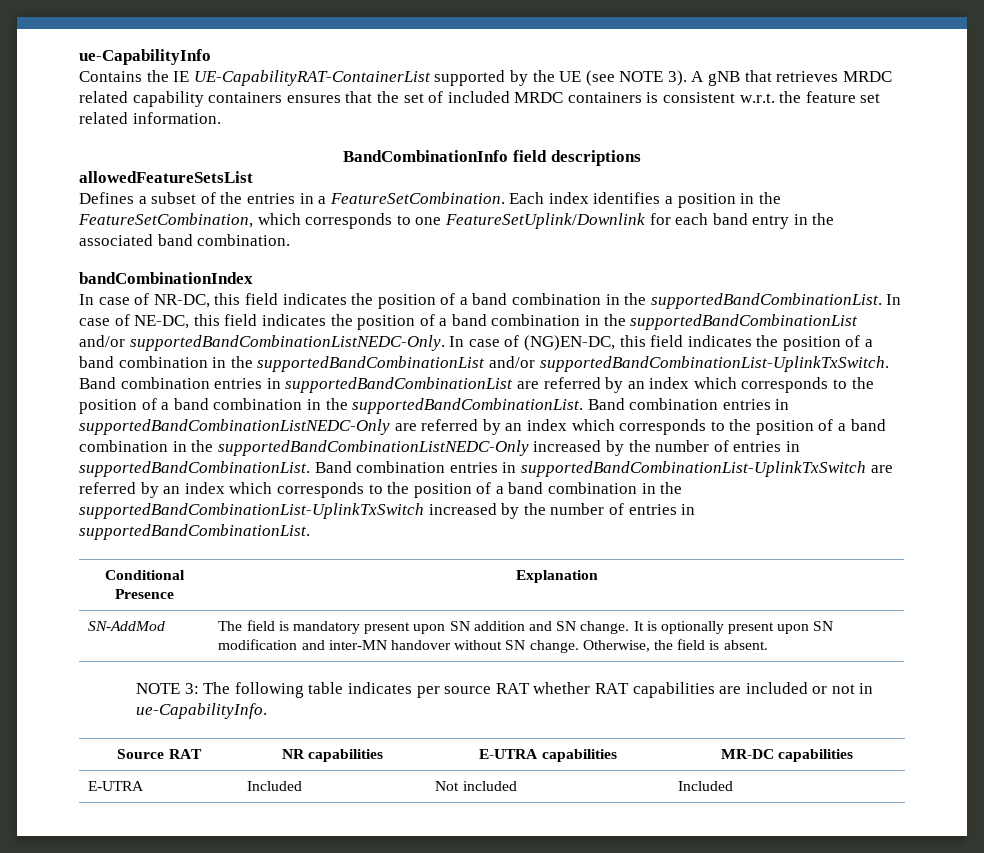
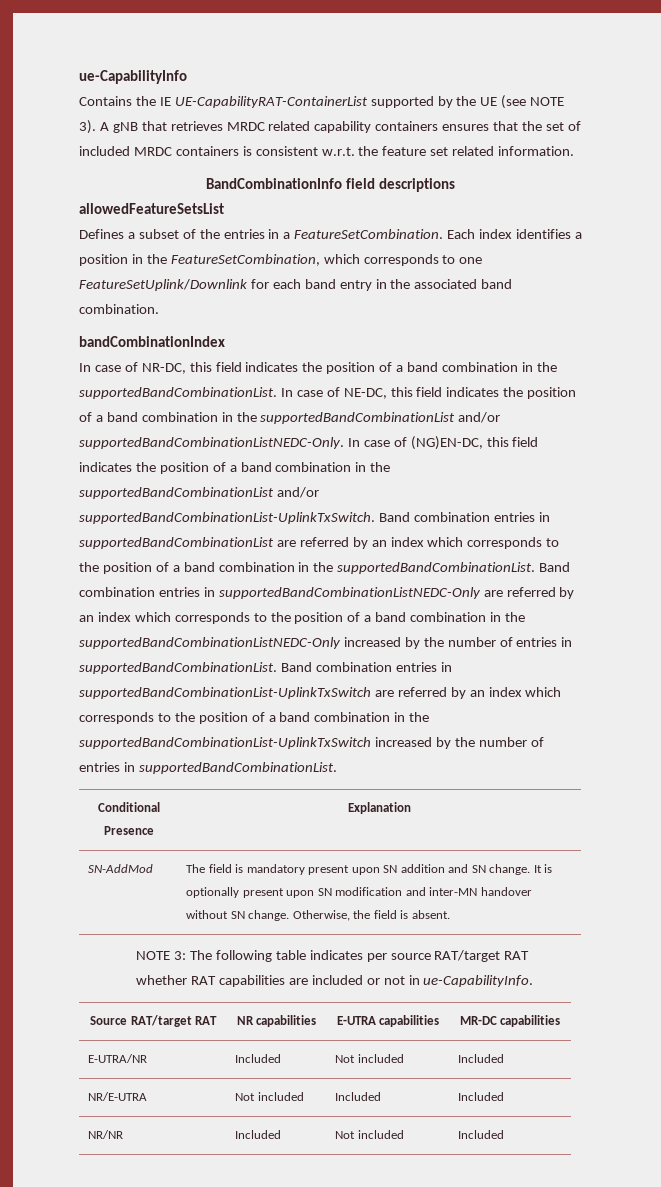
- NOTE 3: The following table indicates per source RAT whether RAT capabilities are included or not in ue-CapabilityInfo.
+ NOTE 3: The following table indicates per source RAT/target RAT whether RAT capabilities are included or not in ue-CapabilityInfo.
- Source RAT | NR capabilities | E-UTRA capabilities | MR-DC capabilities
+ Source RAT/target RAT | NR capabilities | E-UTRA capabilities | MR-DC capabilities
- E-UTRA | Included | Not included | Included
+ E-UTRA/NR | Included | Not included | Included
+ NR/E-UTRA | Not included | Included | Included
+ NR/NR | Included | Not included | Included

